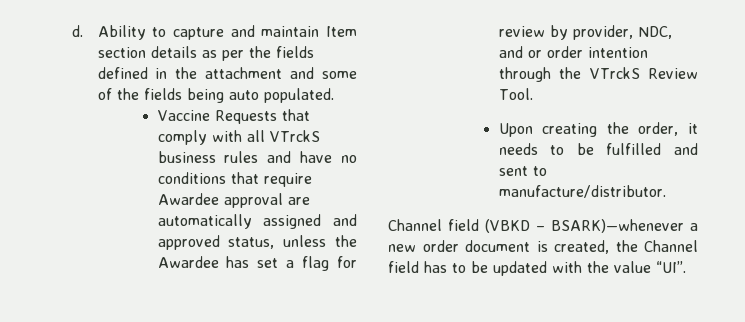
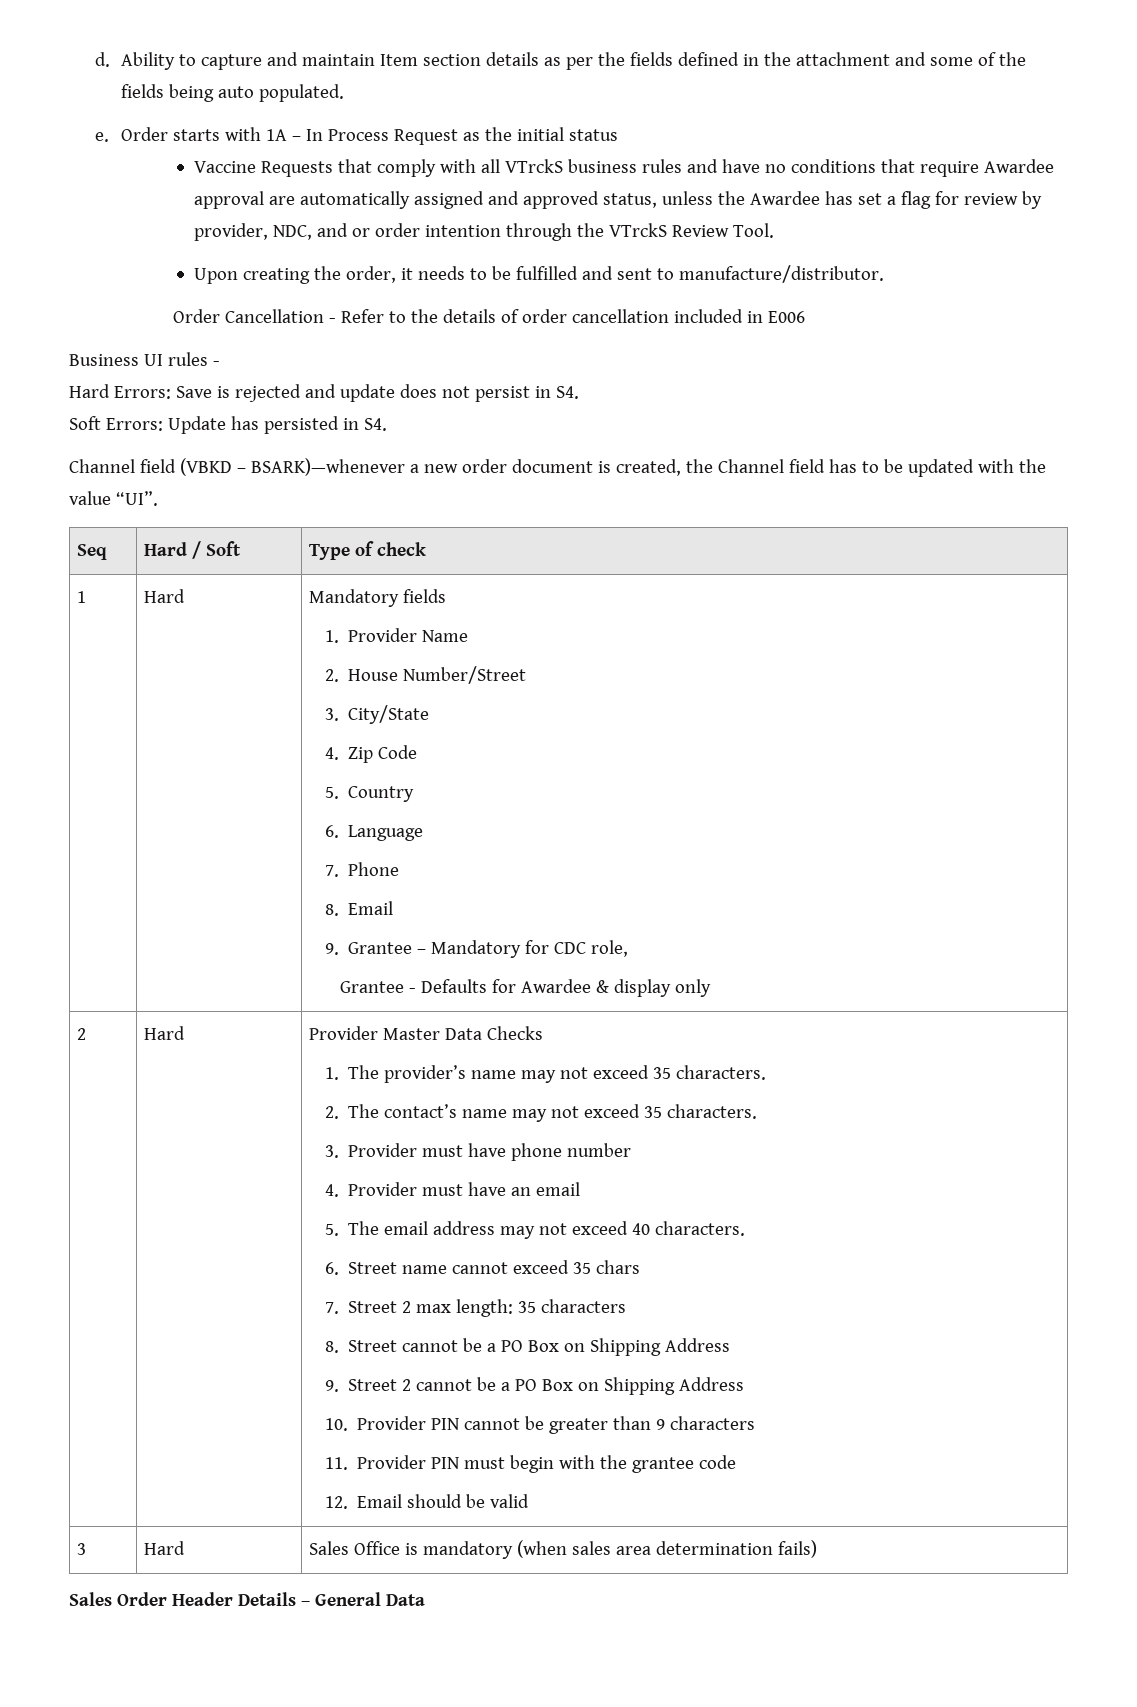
+ e. Order starts with 1A – In Process Request as the initial status
+ Order Cancellation - Refer to the details of order cancellation included in E006
+ Business UI rules -
+ Hard Errors: Save is rejected and update does not persist in S4.
+ Soft Errors: Update has persisted in S4.
+ Seq | Hard / Soft | Type of check
+ 1 | Hard | Mandatory fields
+ 1. Provider Name
+ 2. House Number/Street
+ 3. City/State
+ 4. Zip Code
+ 5. Country
+ 6. Language
+ 7. Phone
+ 8. Email
+ 9. Grantee – Mandatory for CDC role,
+ Grantee - Defaults for Awardee & display only
+ 2 | Hard | Provider Master Data Checks
+ 1. The provider’s name may not exceed 35 characters.
+ 2. The contact’s name may not exceed 35 characters.
+ 3. Provider must have phone number
+ 4. Provider must have an email
+ 5. The email address may not exceed 40 characters.
+ 6. Street name cannot exceed 35 chars
+ 7. Street 2 max length: 35 characters
+ 8. Street cannot be a PO Box on Shipping Address
+ 9. Street 2 cannot be a PO Box on Shipping Address
+ 10. Provider PIN cannot be greater than 9 characters
+ 11. Provider PIN must begin with the grantee code
+ 12. Email should be valid
+ 3 | Hard | Sales Office is mandatory (when sales area determination fails)
+ Sales Order Header Details – General Data

